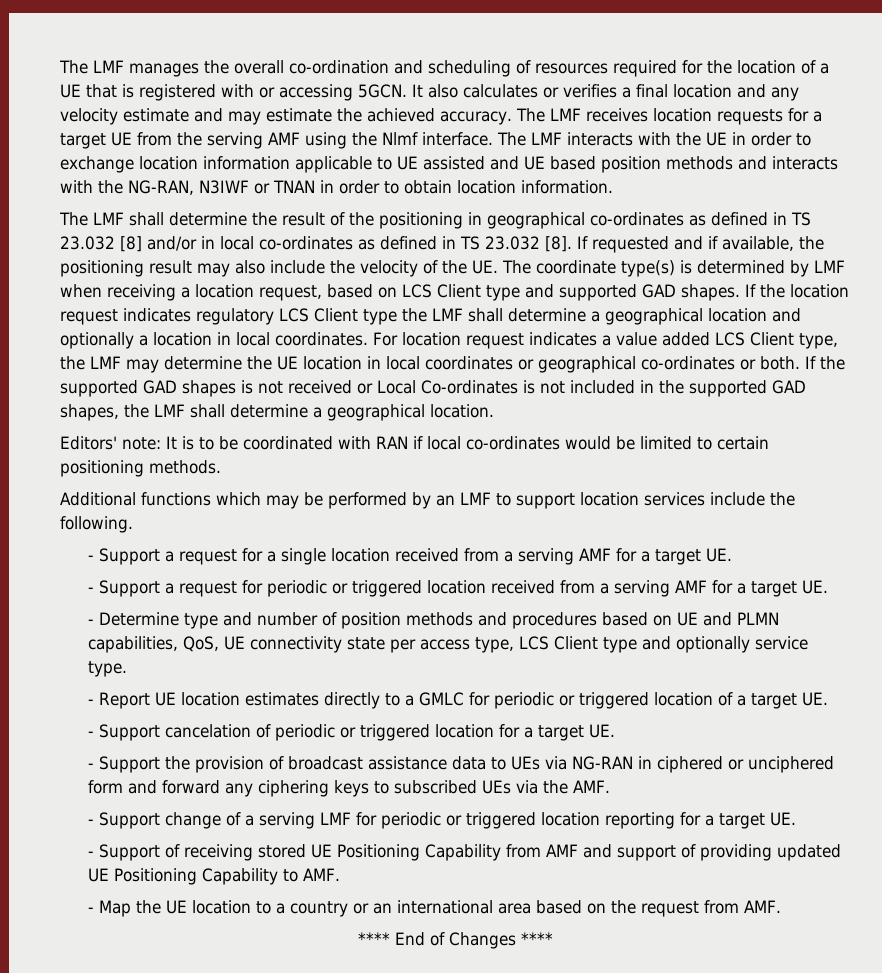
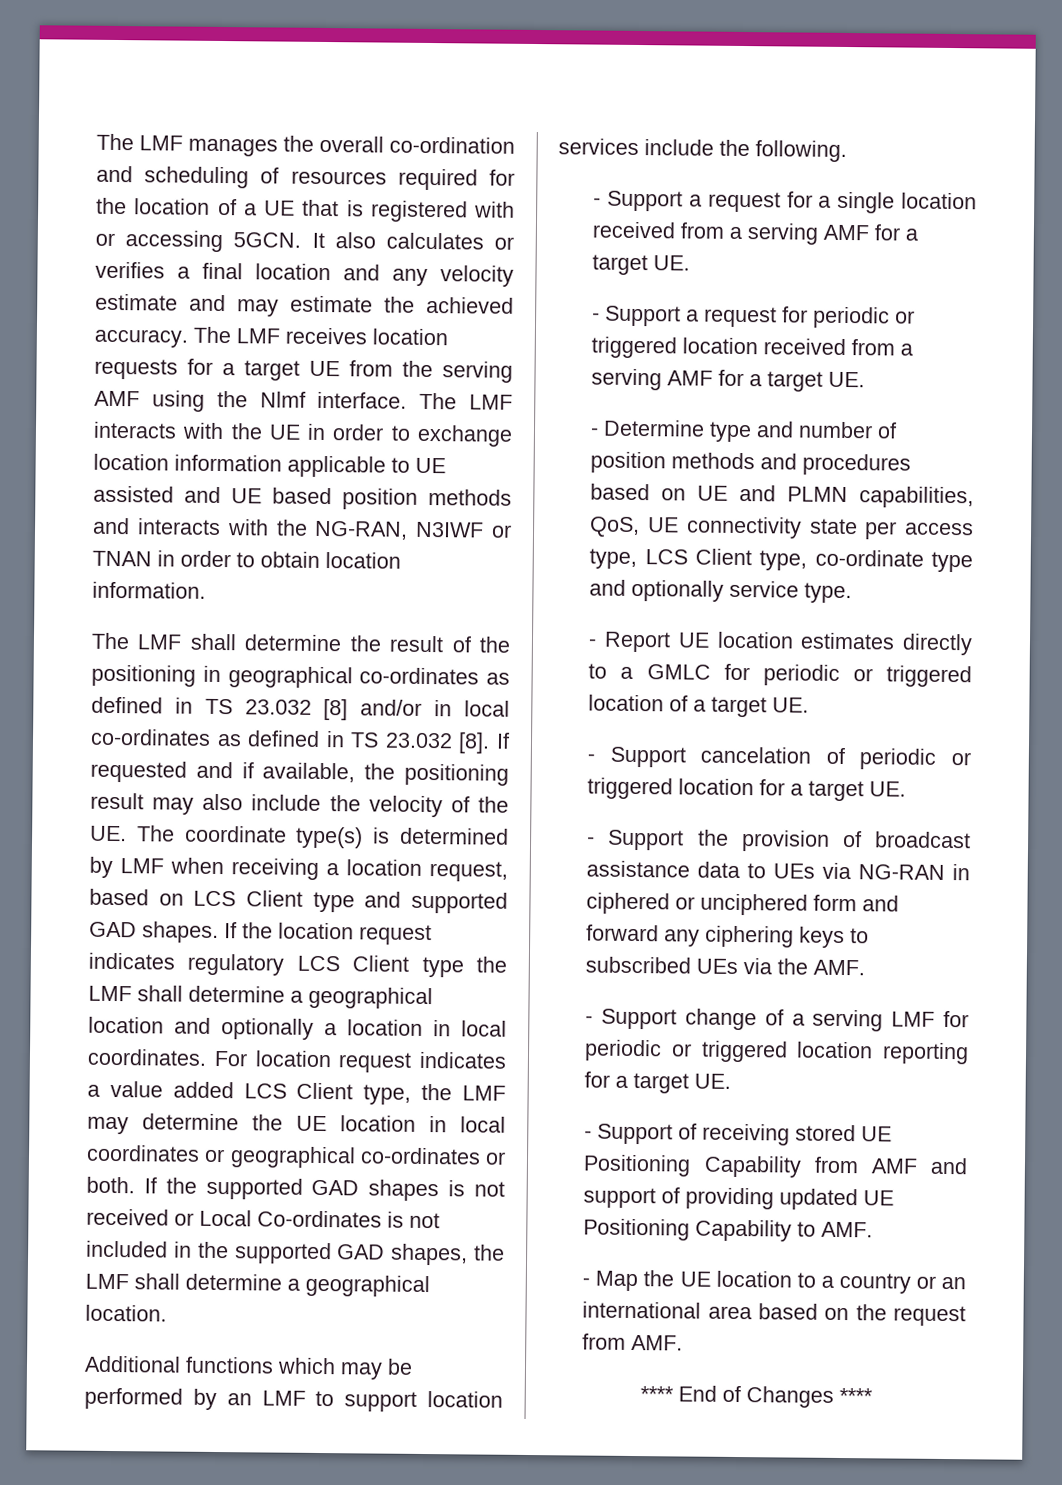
- Editors' note: It is to be coordinated with RAN if local co-ordinates would be limited to certain positioning methods.
- - Determine type and number of position methods and procedures based on UE and PLMN capabilities, QoS, UE connectivity state per access type, LCS Client type and optionally service type.
+ - Determine type and number of position methods and procedures based on UE and PLMN capabilities, QoS, UE connectivity state per access type, LCS Client type, co-ordinate type and optionally service type.

